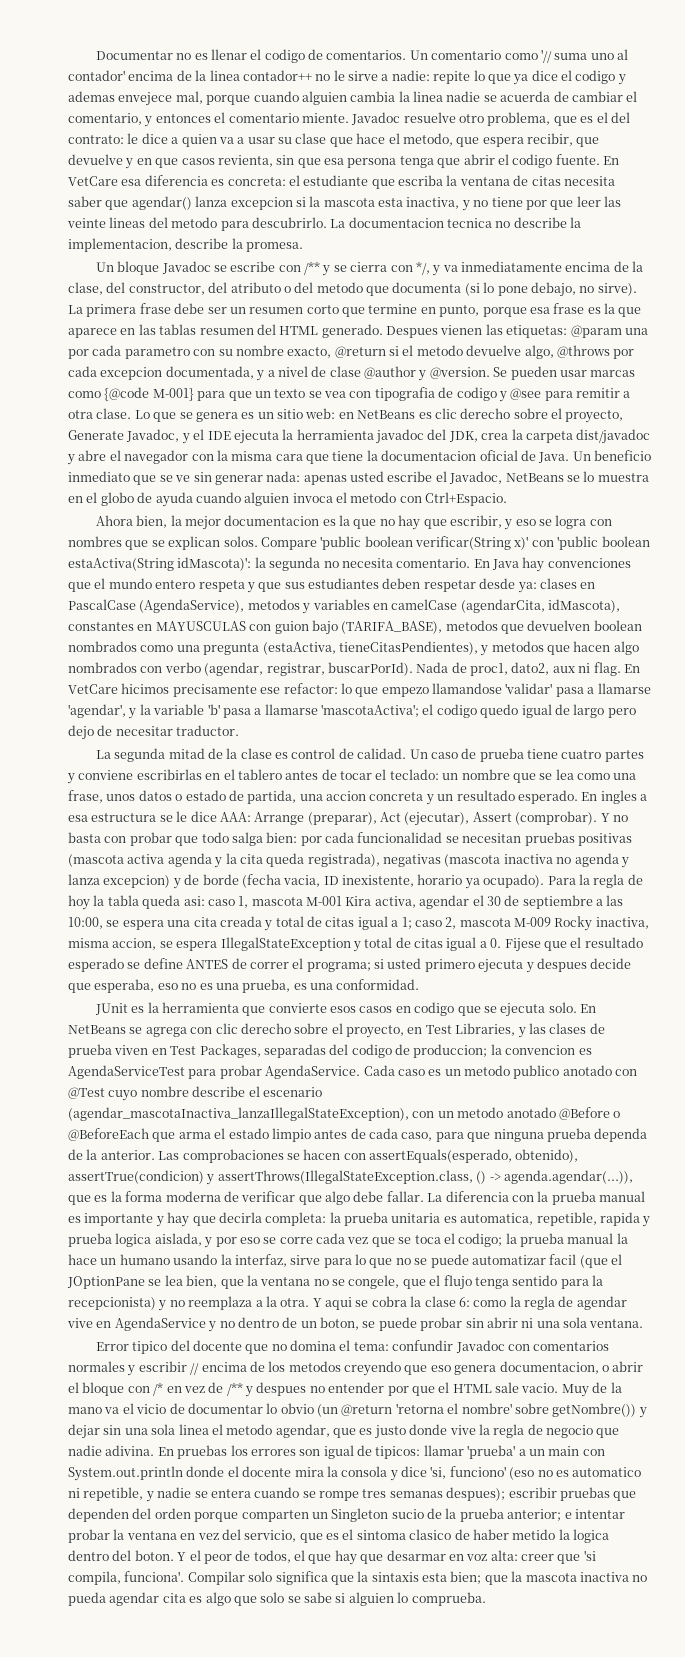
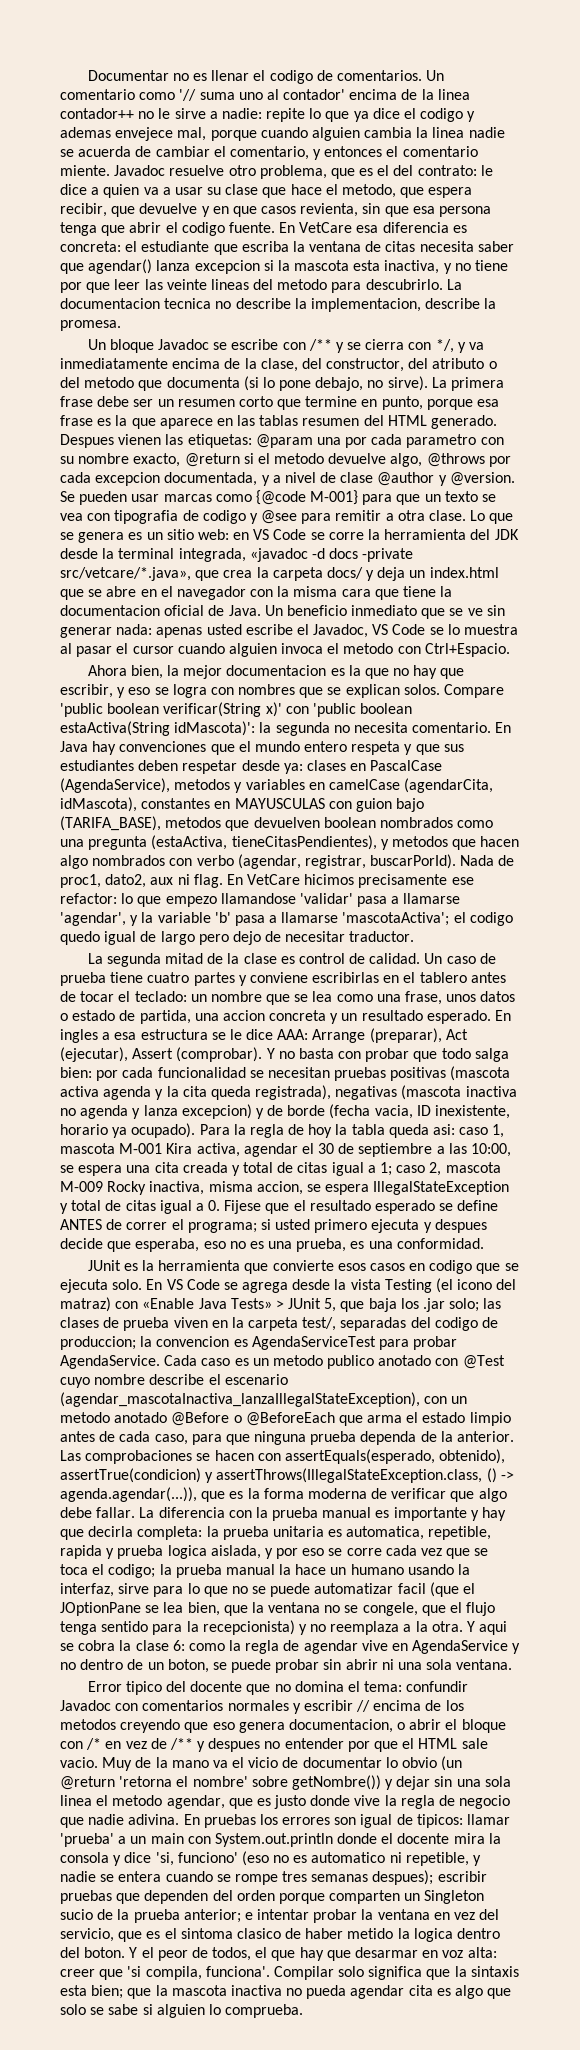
- Lo que se genera es un sitio web: en NetBeans es clic derecho sobre el proyecto, Generate Javadoc, y el IDE ejecuta la herramienta javadoc del JDK, crea la carpeta dist/javadoc y abre el navegador con la misma cara que tiene la documentacion oficial de Java.
+ Lo que se genera es un sitio web: en VS Code se corre la herramienta del JDK desde la terminal integrada, «javadoc -d docs -private src/vetcare/*.java», que crea la carpeta docs/ y deja un index.html que se abre en el navegador con la misma cara que tiene la documentacion oficial de Java.
- Un beneficio inmediato que se ve sin generar nada: apenas usted escribe el Javadoc, NetBeans se lo muestra en el globo de ayuda cuando alguien invoca el metodo con Ctrl+Espacio.
+ Un beneficio inmediato que se ve sin generar nada: apenas usted escribe el Javadoc, VS Code se lo muestra al pasar el cursor cuando alguien invoca el metodo con Ctrl+Espacio.
- En NetBeans se agrega con clic derecho sobre el proyecto, en Test Libraries, y las clases de prueba viven en Test Packages, separadas del codigo de produccion; la convencion es AgendaServiceTest para probar AgendaService.
+ En VS Code se agrega desde la vista Testing (el icono del matraz) con «Enable Java Tests» > JUnit 5, que baja los .jar solo; las clases de prueba viven en la carpeta test/, separadas del codigo de produccion; la convencion es AgendaServiceTest para probar AgendaService.

